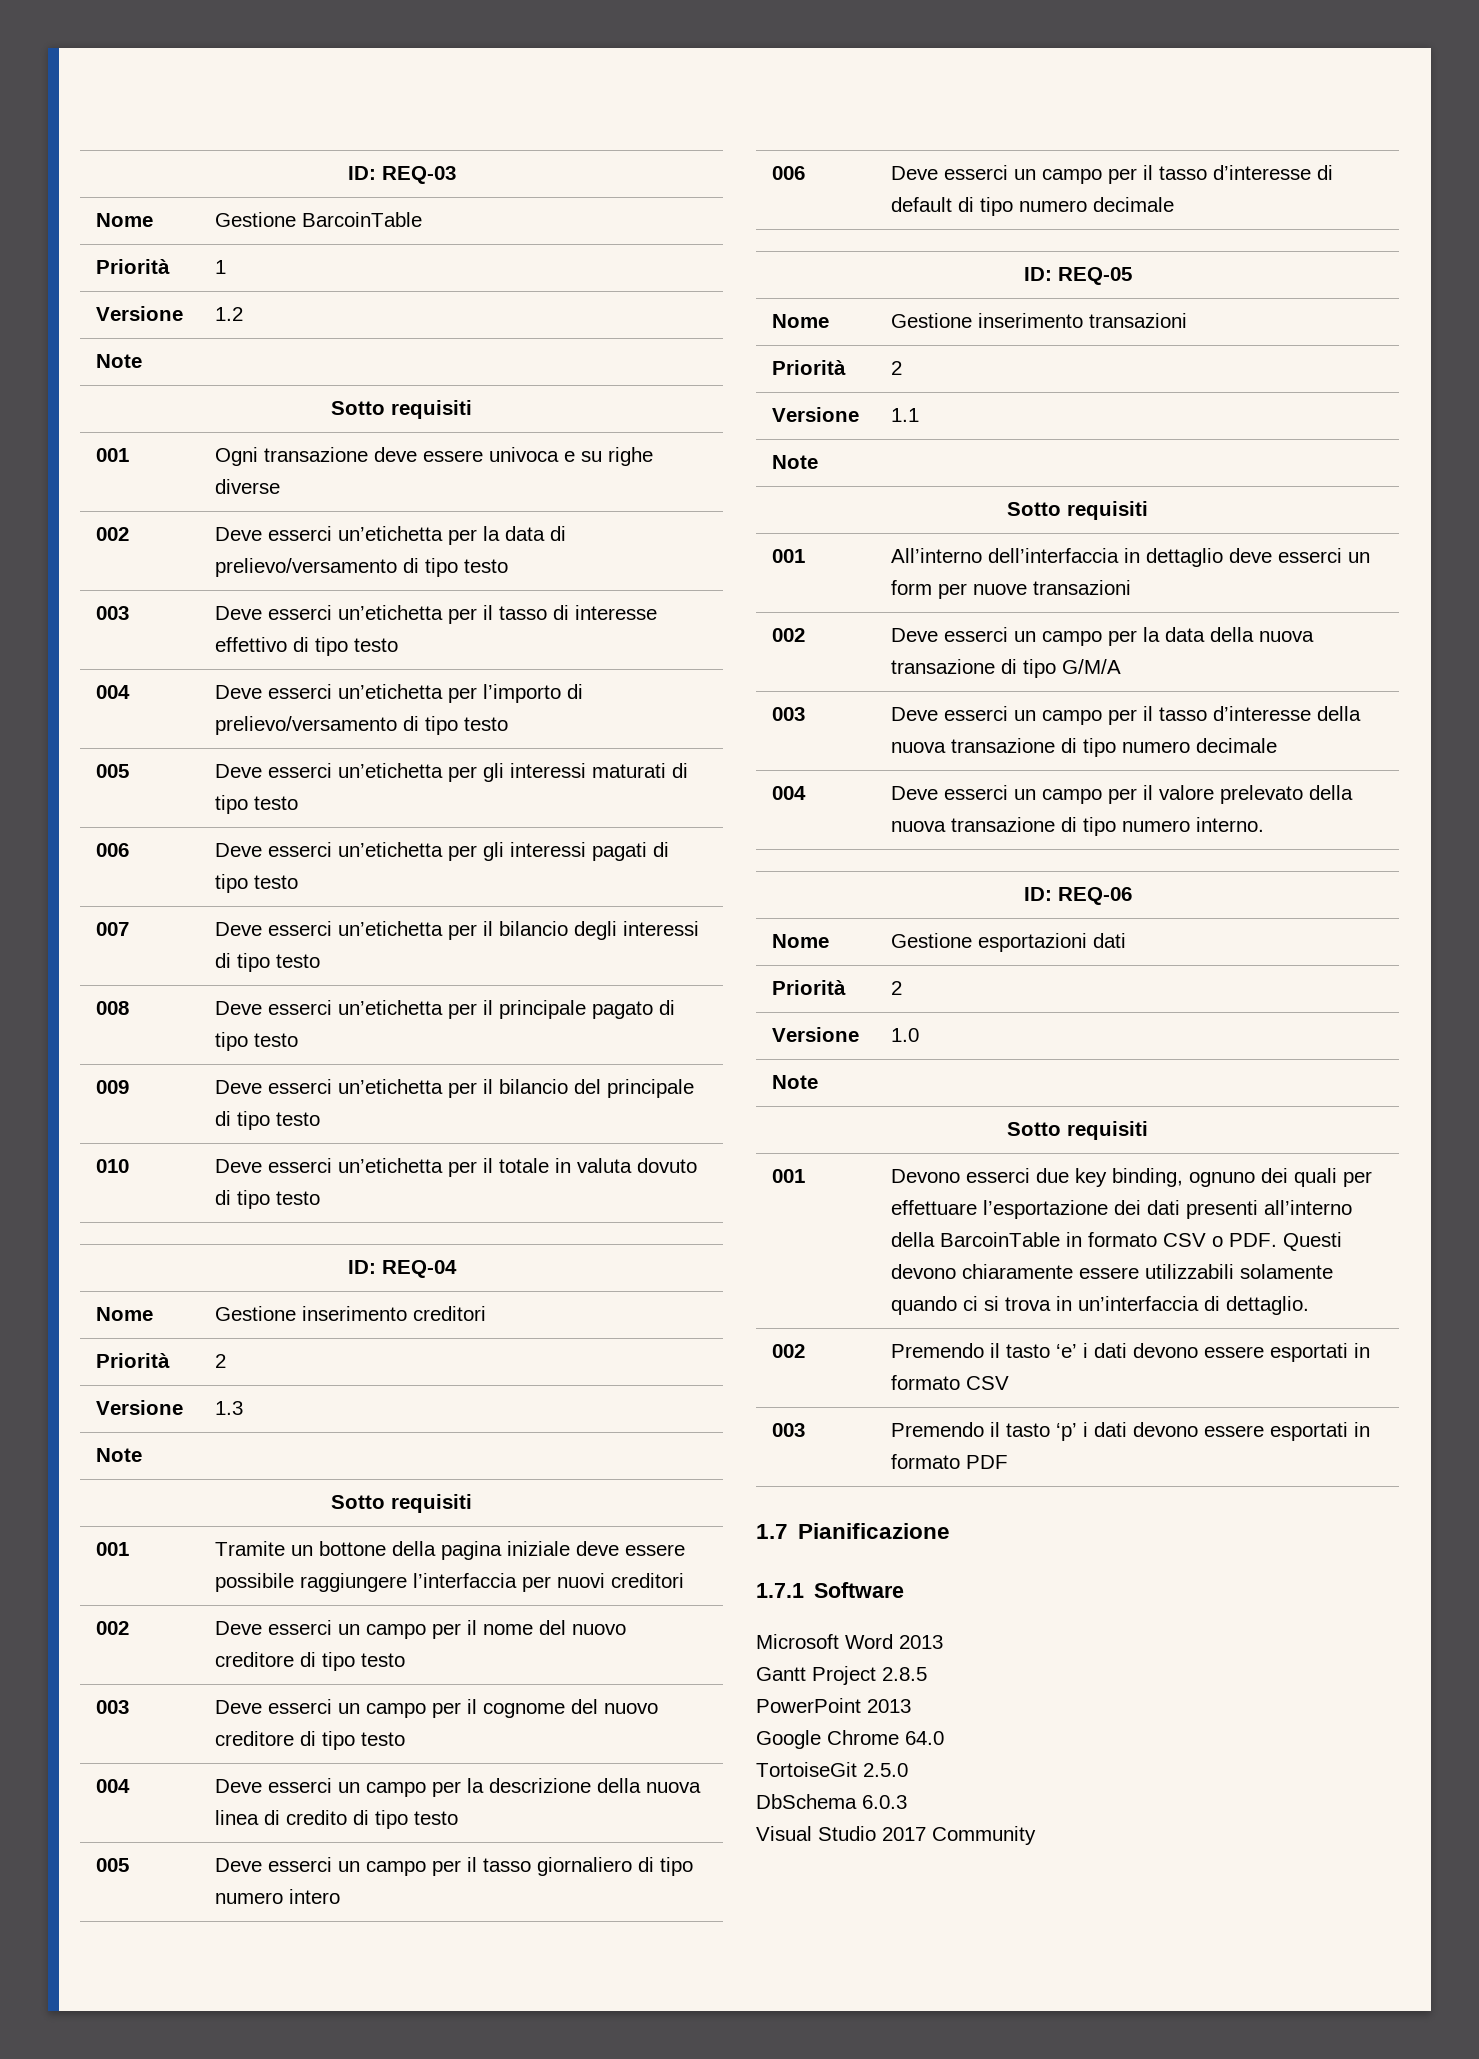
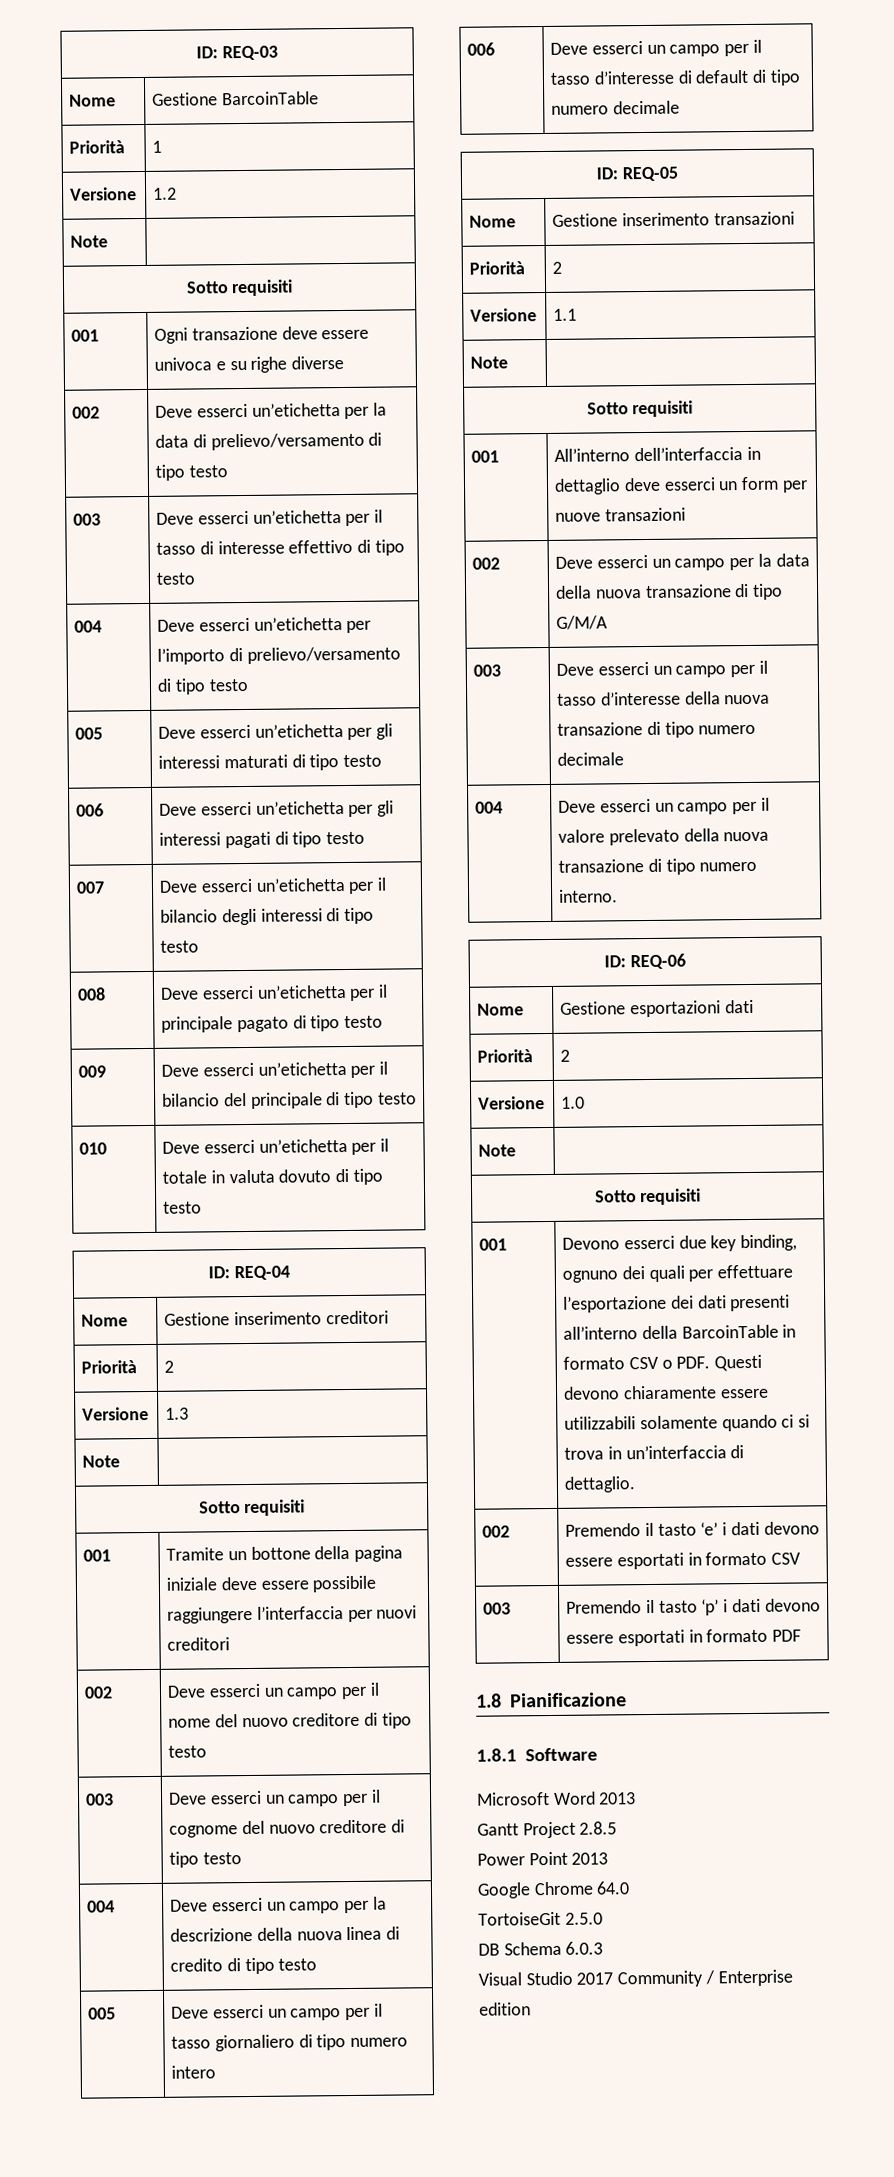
- 1.7 Pianificazione
+ 1.8 Pianificazione
- 1.7.1 Software
+ 1.8.1 Software
- PowerPoint 2013
+ Power Point 2013
- DbSchema 6.0.3
+ DB Schema 6.0.3
- Visual Studio 2017 Community
+ Visual Studio 2017 Community / Enterprise edition

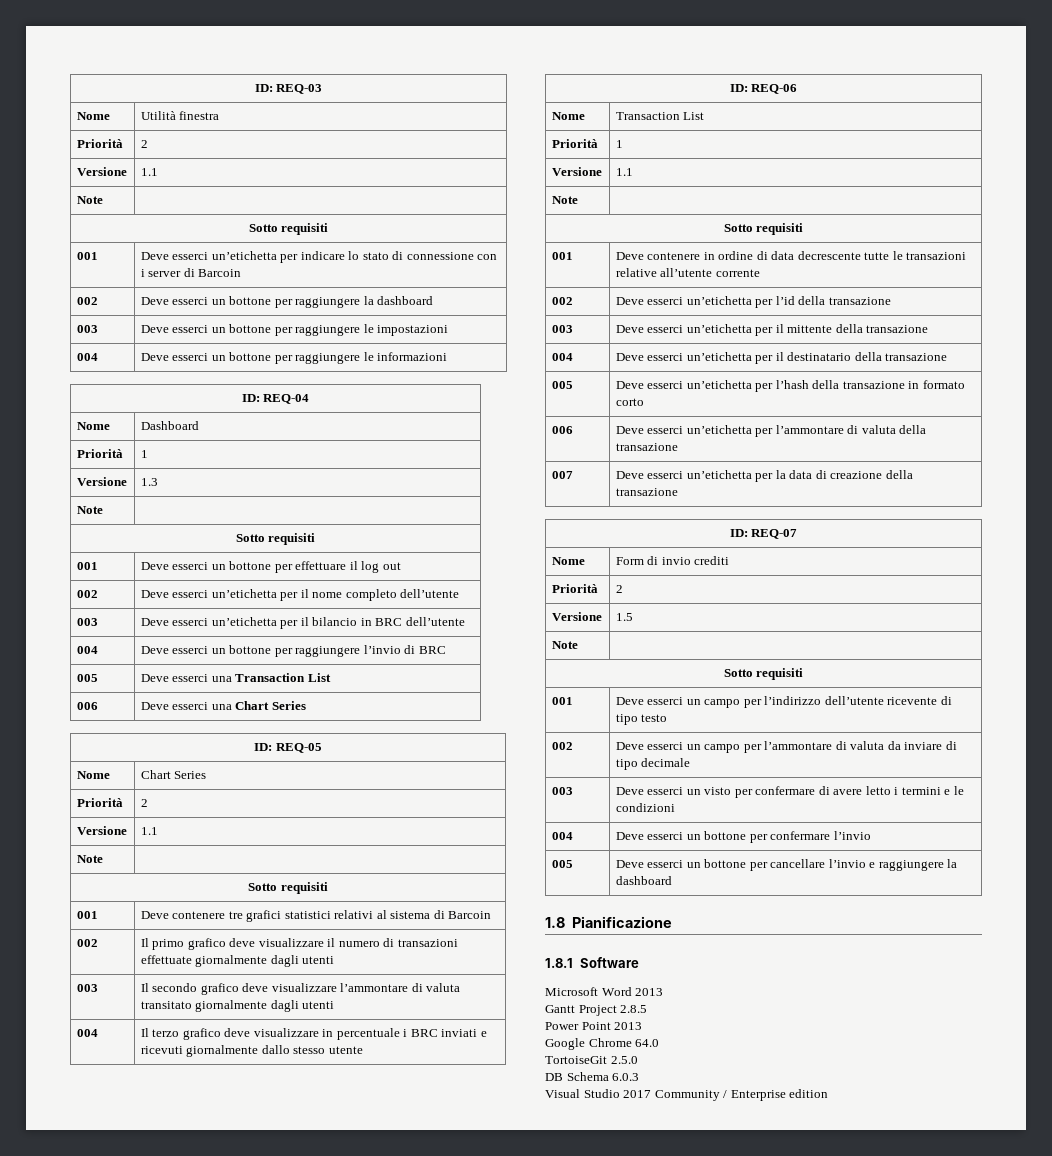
- Nome | Gestione BarcoinTable
- Priorità | 1
- Versione | 1.2
- Note |
- Sotto requisiti
- 001 | Ogni transazione deve essere univoca e su righe diverse
- 002 | Deve esserci un’etichetta per la data di prelievo/versamento di tipo testo
- 003 | Deve esserci un’etichetta per il tasso di interesse effettivo di tipo testo
- 004 | Deve esserci un’etichetta per l’importo di prelievo/versamento di tipo testo
- 005 | Deve esserci un’etichetta per gli interessi maturati di tipo testo
- 006 | Deve esserci un’etichetta per gli interessi pagati di tipo testo
- 007 | Deve esserci un’etichetta per il bilancio degli interessi di tipo testo
- 008 | Deve esserci un’etichetta per il principale pagato di tipo testo
- 009 | Deve esserci un’etichetta per il bilancio del principale di tipo testo
- 010 | Deve esserci un’etichetta per il totale in valuta dovuto di tipo testo
- ID: REQ-04
- Nome | Gestione inserimento creditori
- Priorità | 2
- Versione | 1.3
- Note |
- Sotto requisiti
- 001 | Tramite un bottone della pagina iniziale deve essere possibile raggiungere l’interfaccia per nuovi creditori
- 002 | Deve esserci un campo per il nome del nuovo creditore di tipo testo
- 003 | Deve esserci un campo per il cognome del nuovo creditore di tipo testo
- 004 | Deve esserci un campo per la descrizione della nuova linea di credito di tipo testo
- 005 | Deve esserci un campo per il tasso giornaliero di tipo numero intero
- 006 | Deve esserci un campo per il tasso d’interesse di default di tipo numero decimale
- ID: REQ-05
- Nome | Gestione inserimento transazioni
+ Nome | Utilità finestra
  Priorità | 2
  Versione | 1.1
  Note |
  Sotto requisiti
- 001 | All’interno dell’interfaccia in dettaglio deve esserci un form per nuove transazioni
- 002 | Deve esserci un campo per la data della nuova transazione di tipo G/M/A
- 003 | Deve esserci un campo per il tasso d’interesse della nuova transazione di tipo numero decimale
- 004 | Deve esserci un campo per il valore prelevato della nuova transazione di tipo numero interno.
- ID: REQ-06
- Nome | Gestione esportazioni dati
- Priorità | 2
- Versione | 1.0
+ 001 | Deve esserci un’etichetta per indicare lo stato di connessione con i server di Barcoin
+ 002 | Deve esserci un bottone per raggiungere la dashboard
+ 003 | Deve esserci un bottone per raggiungere le impostazioni
+ 004 | Deve esserci un bottone per raggiungere le informazioni
+ ID: REQ-04
+ Nome | Dashboard
+ Priorità | 1
+ Versione | 1.3
  Note |
  Sotto requisiti
- 001 | Devono esserci due key binding, ognuno dei quali per effettuare l’esportazione dei dati presenti all’interno della BarcoinTable in formato CSV o PDF. Questi devono chiaramente essere utilizzabili solamente quando ci si trova in un’interfaccia di dettaglio.
- 002 | Premendo il tasto ‘e’ i dati devono essere esportati in formato CSV
- 003 | Premendo il tasto ‘p’ i dati devono essere esportati in formato PDF
+ 001 | Deve esserci un bottone per effettuare il log out
+ 002 | Deve esserci un’etichetta per il nome completo dell’utente
+ 003 | Deve esserci un’etichetta per il bilancio in BRC dell’utente
+ 004 | Deve esserci un bottone per raggiungere l’invio di BRC
+ 005 | Deve esserci una Transaction List
+ 006 | Deve esserci una Chart Series
+ ID: REQ-05
+ Nome | Chart Series
+ Priorità | 2
+ Versione | 1.1
+ Note |
+ Sotto requisiti
+ 001 | Deve contenere tre grafici statistici relativi al sistema di Barcoin
+ 002 | Il primo grafico deve visualizzare il numero di transazioni effettuate giornalmente dagli utenti
+ 003 | Il secondo grafico deve visualizzare l’ammontare di valuta transitato giornalmente dagli utenti
+ 004 | Il terzo grafico deve visualizzare in percentuale i BRC inviati e ricevuti giornalmente dallo stesso utente
+ ID: REQ-06
+ Nome | Transaction List
+ Priorità | 1
+ Versione | 1.1
+ Note |
+ Sotto requisiti
+ 001 | Deve contenere in ordine di data decrescente tutte le transazioni relative all’utente corrente
+ 002 | Deve esserci un’etichetta per l’id della transazione
+ 003 | Deve esserci un’etichetta per il mittente della transazione
+ 004 | Deve esserci un’etichetta per il destinatario della transazione
+ 005 | Deve esserci un’etichetta per l’hash della transazione in formato corto
+ 006 | Deve esserci un’etichetta per l’ammontare di valuta della transazione
+ 007 | Deve esserci un’etichetta per la data di creazione della transazione
+ ID: REQ-07
+ Nome | Form di invio crediti
+ Priorità | 2
+ Versione | 1.5
+ Note |
+ Sotto requisiti
+ 001 | Deve esserci un campo per l’indirizzo dell’utente ricevente di tipo testo
+ 002 | Deve esserci un campo per l’ammontare di valuta da inviare di tipo decimale
+ 003 | Deve esserci un visto per confermare di avere letto i termini e le condizioni
+ 004 | Deve esserci un bottone per confermare l’invio
+ 005 | Deve esserci un bottone per cancellare l’invio e raggiungere la dashboard

